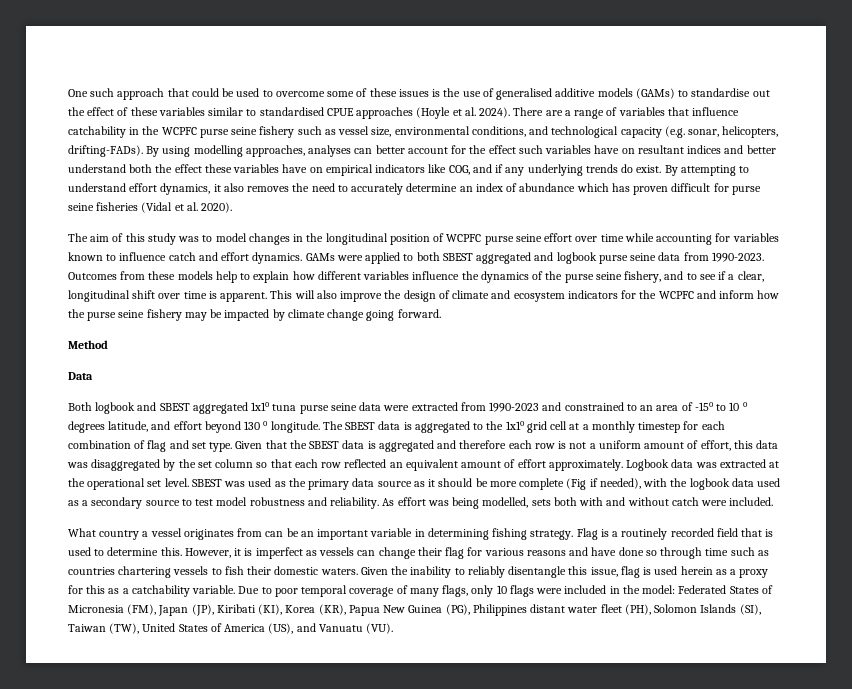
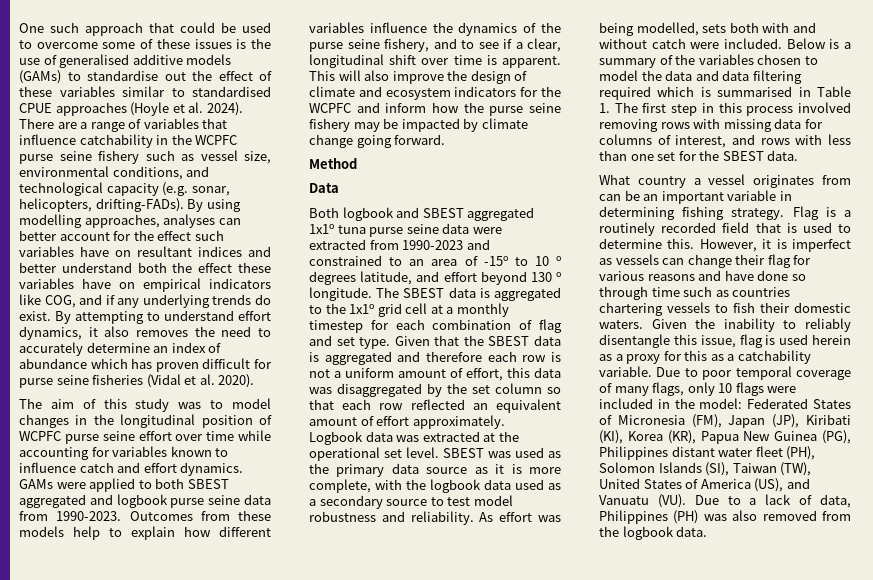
- SBEST was used as the primary data source as it should be more complete (Fig if needed), with the logbook data used as a secondary source to test model robustness and reliability.
+ SBEST was used as the primary data source as it is more complete, with the logbook data used as a secondary source to test model robustness and reliability.
+ Below is a summary of the variables chosen to model the data and data filtering required which is summarised in Table 1. The first step in this process involved removing rows with missing data for columns of interest, and rows with less than one set for the SBEST data.
- Due to poor temporal coverage of many flags, only 10 flags were included in the model: Federated States of Micronesia (FM), Japan (JP), Kiribati (KI), Korea (KR), Papua New Guinea (PG), Philippines distant water fleet (PH), Solomon Islands (SI), Taiwan (TW), United States of America (US), and Vanuatu (VU).
+ Due to poor temporal coverage of many flags, only 10 flags were included in the model: Federated States of Micronesia (FM), Japan (JP), Kiribati (KI), Korea (KR), Papua New Guinea (PG), Philippines distant water fleet (PH), Solomon Islands (SI), Taiwan (TW), United States of America (US), and Vanuatu (VU). Due to a lack of data, Philippines (PH) was also removed from the logbook data.

